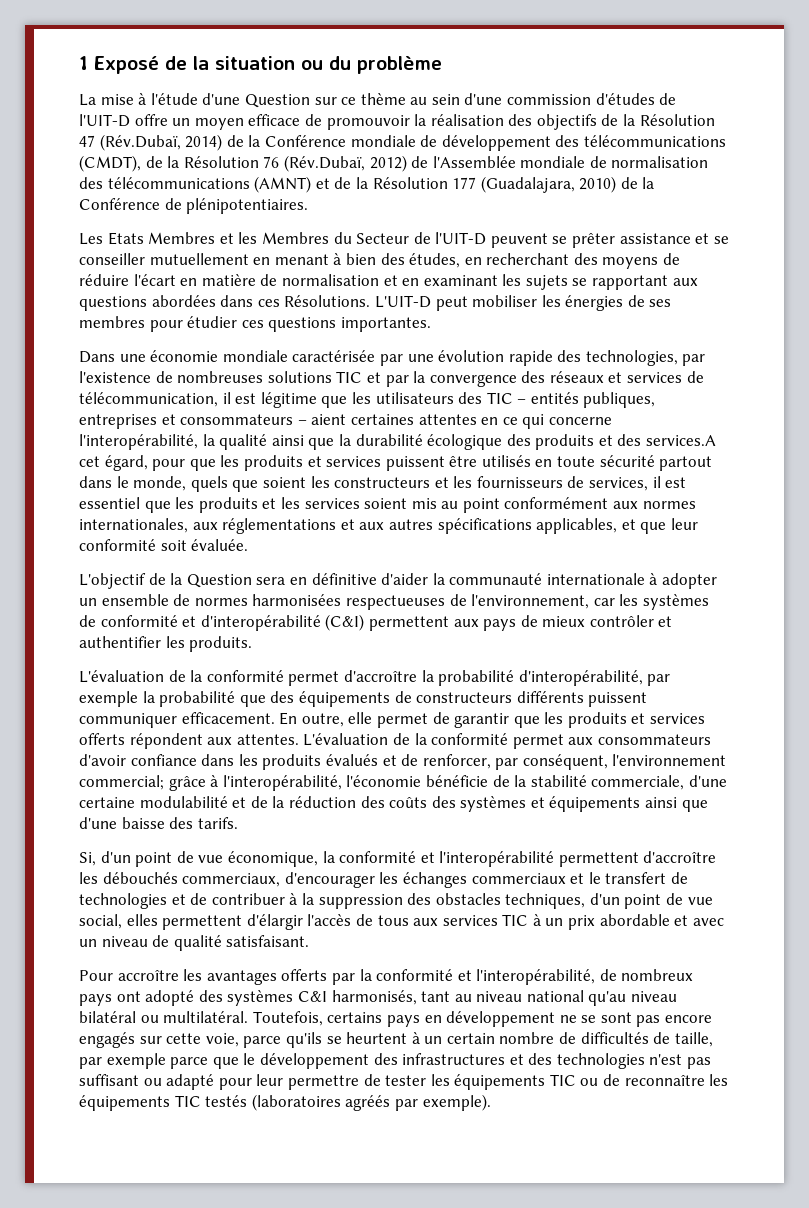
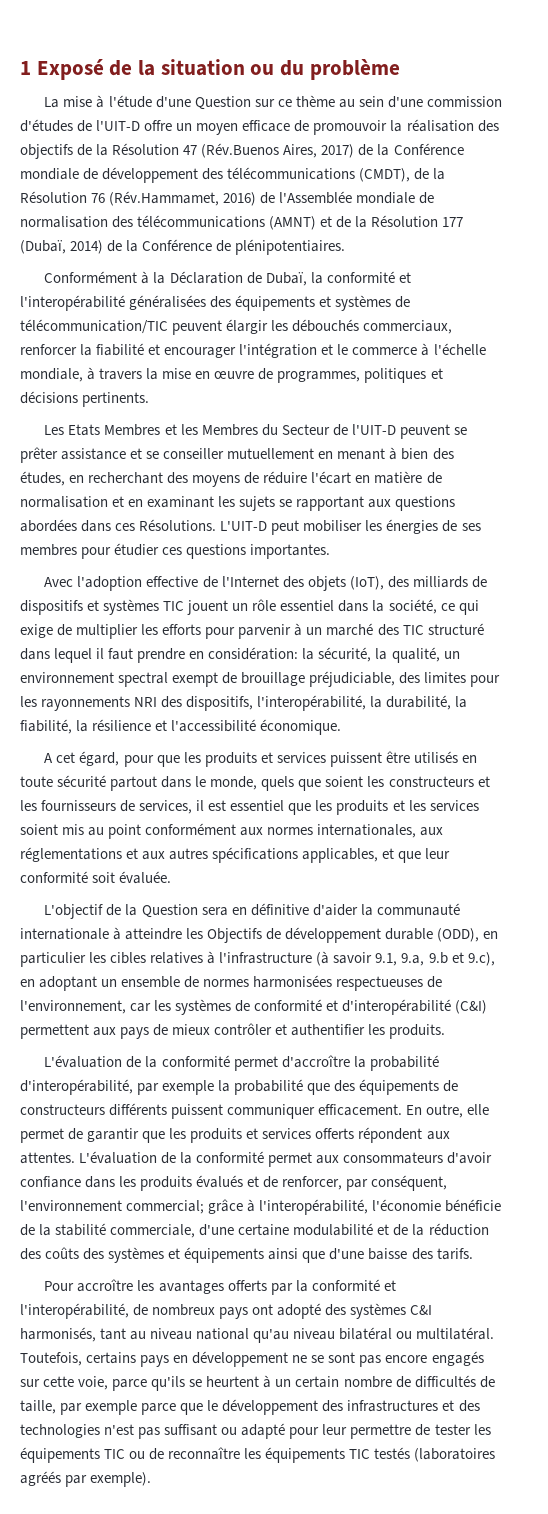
- La mise à l'étude d'une Question sur ce thème au sein d'une commission d'études de l'UIT-D offre un moyen efficace de promouvoir la réalisation des objectifs de la Résolution 47 (Rév.Dubaï, 2014) de la Conférence mondiale de développement des télécommunications (CMDT), de la Résolution 76 (Rév.Dubaï, 2012) de l'Assemblée mondiale de normalisation des télécommunications (AMNT) et de la Résolution 177 (Guadalajara, 2010) de la Conférence de plénipotentiaires.
+ La mise à l'étude d'une Question sur ce thème au sein d'une commission d'études de l'UIT-D offre un moyen efficace de promouvoir la réalisation des objectifs de la Résolution 47 (Rév.Buenos Aires, 2017) de la Conférence mondiale de développement des télécommunications (CMDT), de la Résolution 76 (Rév.Hammamet, 2016) de l'Assemblée mondiale de normalisation des télécommunications (AMNT) et de la Résolution 177 (Dubaï, 2014) de la Conférence de plénipotentiaires.
+ Conformément à la Déclaration de Dubaï, la conformité et l'interopérabilité généralisées des équipements et systèmes de télécommunication/TIC peuvent élargir les débouchés commerciaux, renforcer la fiabilité et encourager l'intégration et le commerce à l'échelle mondiale, à travers la mise en œuvre de programmes, politiques et décisions pertinents.
- Dans une économie mondiale caractérisée par une évolution rapide des technologies, par l'existence de nombreuses solutions TIC et par la convergence des réseaux et services de télécommunication, il est légitime que les utilisateurs des TIC – entités publiques, entreprises et consommateurs – aient certaines attentes en ce qui concerne l'interopérabilité, la qualité ainsi que la durabilité écologique des produits et des services.A cet égard, pour que les produits et services puissent être utilisés en toute sécurité partout dans le monde, quels que soient les constructeurs et les fournisseurs de services, il est essentiel que les produits et les services soient mis au point conformément aux normes internationales, aux réglementations et aux autres spécifications applicables, et que leur conformité soit évaluée.
+ Avec l'adoption effective de l'Internet des objets (IoT), des milliards de dispositifs et systèmes TIC jouent un rôle essentiel dans la société, ce qui exige de multiplier les efforts pour parvenir à un marché des TIC structuré dans lequel il faut prendre en considération: la sécurité, la qualité, un environnement spectral exempt de brouillage préjudiciable, des limites pour les rayonnements NRI des dispositifs, l'interopérabilité, la durabilité, la fiabilité, la résilience et l'accessibilité économique.
+ A cet égard, pour que les produits et services puissent être utilisés en toute sécurité partout dans le monde, quels que soient les constructeurs et les fournisseurs de services, il est essentiel que les produits et les services soient mis au point conformément aux normes internationales, aux réglementations et aux autres spécifications applicables, et que leur conformité soit évaluée.
- L'objectif de la Question sera en définitive d'aider la communauté internationale à adopter un ensemble de normes harmonisées respectueuses de l'environnement, car les systèmes de conformité et d'interopérabilité (C&I) permettent aux pays de mieux contrôler et authentifier les produits.
+ L'objectif de la Question sera en définitive d'aider la communauté internationale à atteindre les Objectifs de développement durable (ODD), en particulier les cibles relatives à l'infrastructure (à savoir 9.1, 9.a, 9.b et 9.c), en adoptant un ensemble de normes harmonisées respectueuses de l'environnement, car les systèmes de conformité et d'interopérabilité (C&I) permettent aux pays de mieux contrôler et authentifier les produits.
- Si, d'un point de vue économique, la conformité et l'interopérabilité permettent d'accroître les débouchés commerciaux, d'encourager les échanges commerciaux et le transfert de technologies et de contribuer à la suppression des obstacles techniques, d'un point de vue social, elles permettent d'élargir l'accès de tous aux services TIC à un prix abordable et avec un niveau de qualité satisfaisant.

